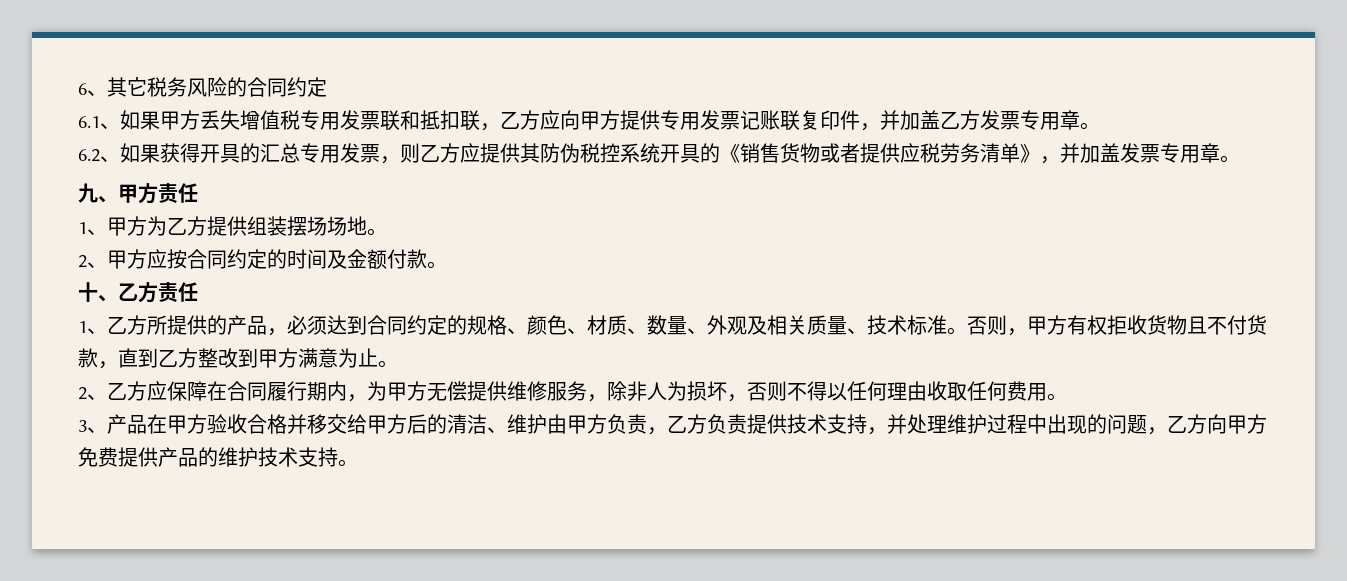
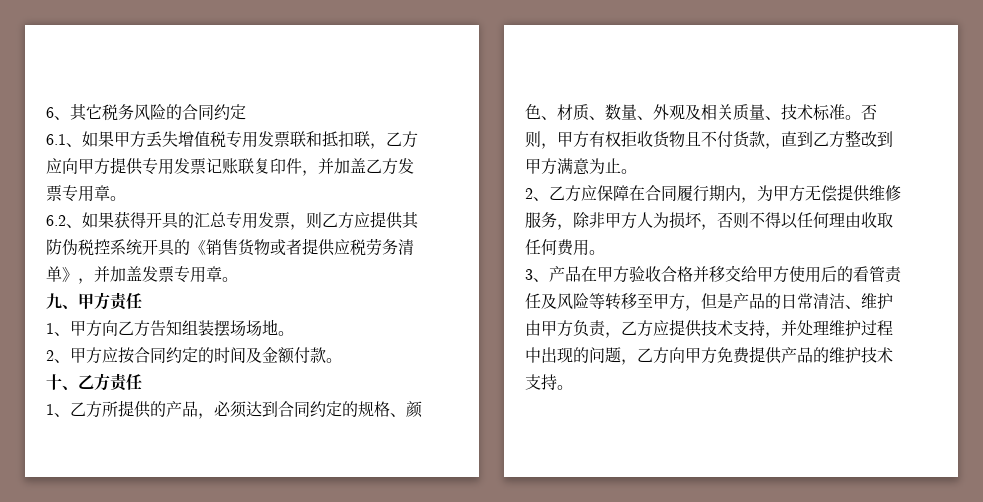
- 1、甲方为乙方提供组装摆场场地。
+ 1、甲方向乙方告知组装摆场场地。
- 2、乙方应保障在合同履行期内，为甲方无偿提供维修服务，除非人为损坏，否则不得以任何理由收取任何费用。
+ 2、乙方应保障在合同履行期内，为甲方无偿提供维修服务，除非甲方人为损坏，否则不得以任何理由收取任何费用。
- 3、产品在甲方验收合格并移交给甲方后的清洁、维护由甲方负责，乙方负责提供技术支持，并处理维护过程中出现的问题，乙方向甲方免费提供产品的维护技术支持。
+ 3、产品在甲方验收合格并移交给甲方使用后的看管责任及风险等转移至甲方，但是产品的日常清洁、维护由甲方负责，乙方应提供技术支持，并处理维护过程中出现的问题，乙方向甲方免费提供产品的维护技术支持。

